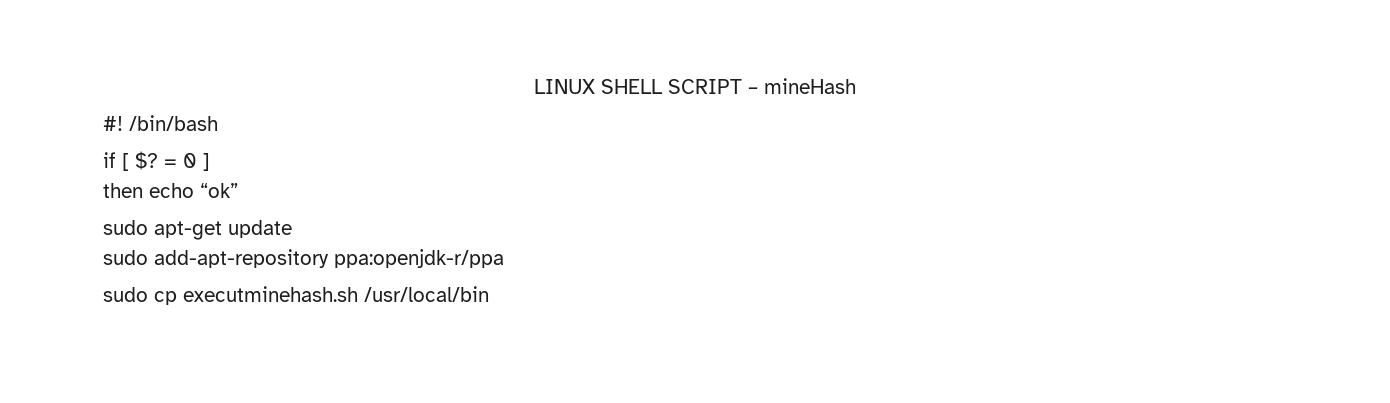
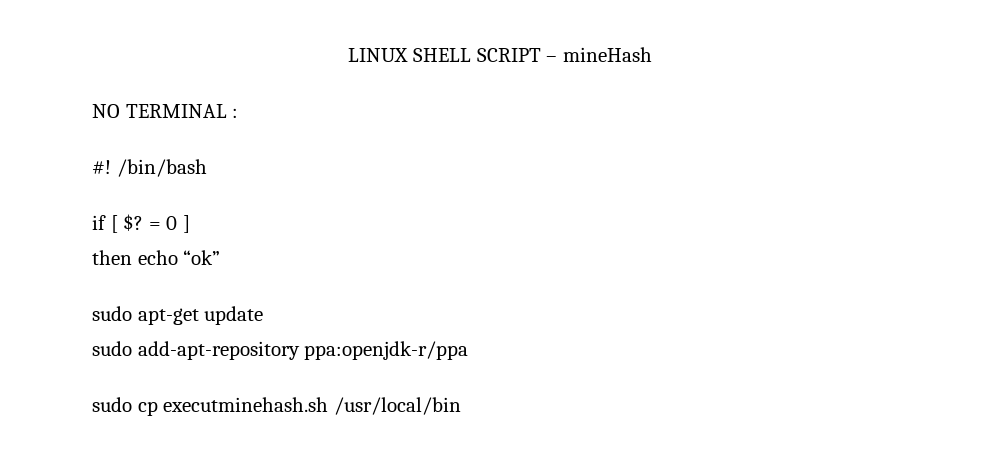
+ NO TERMINAL :

